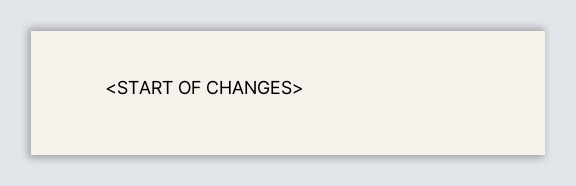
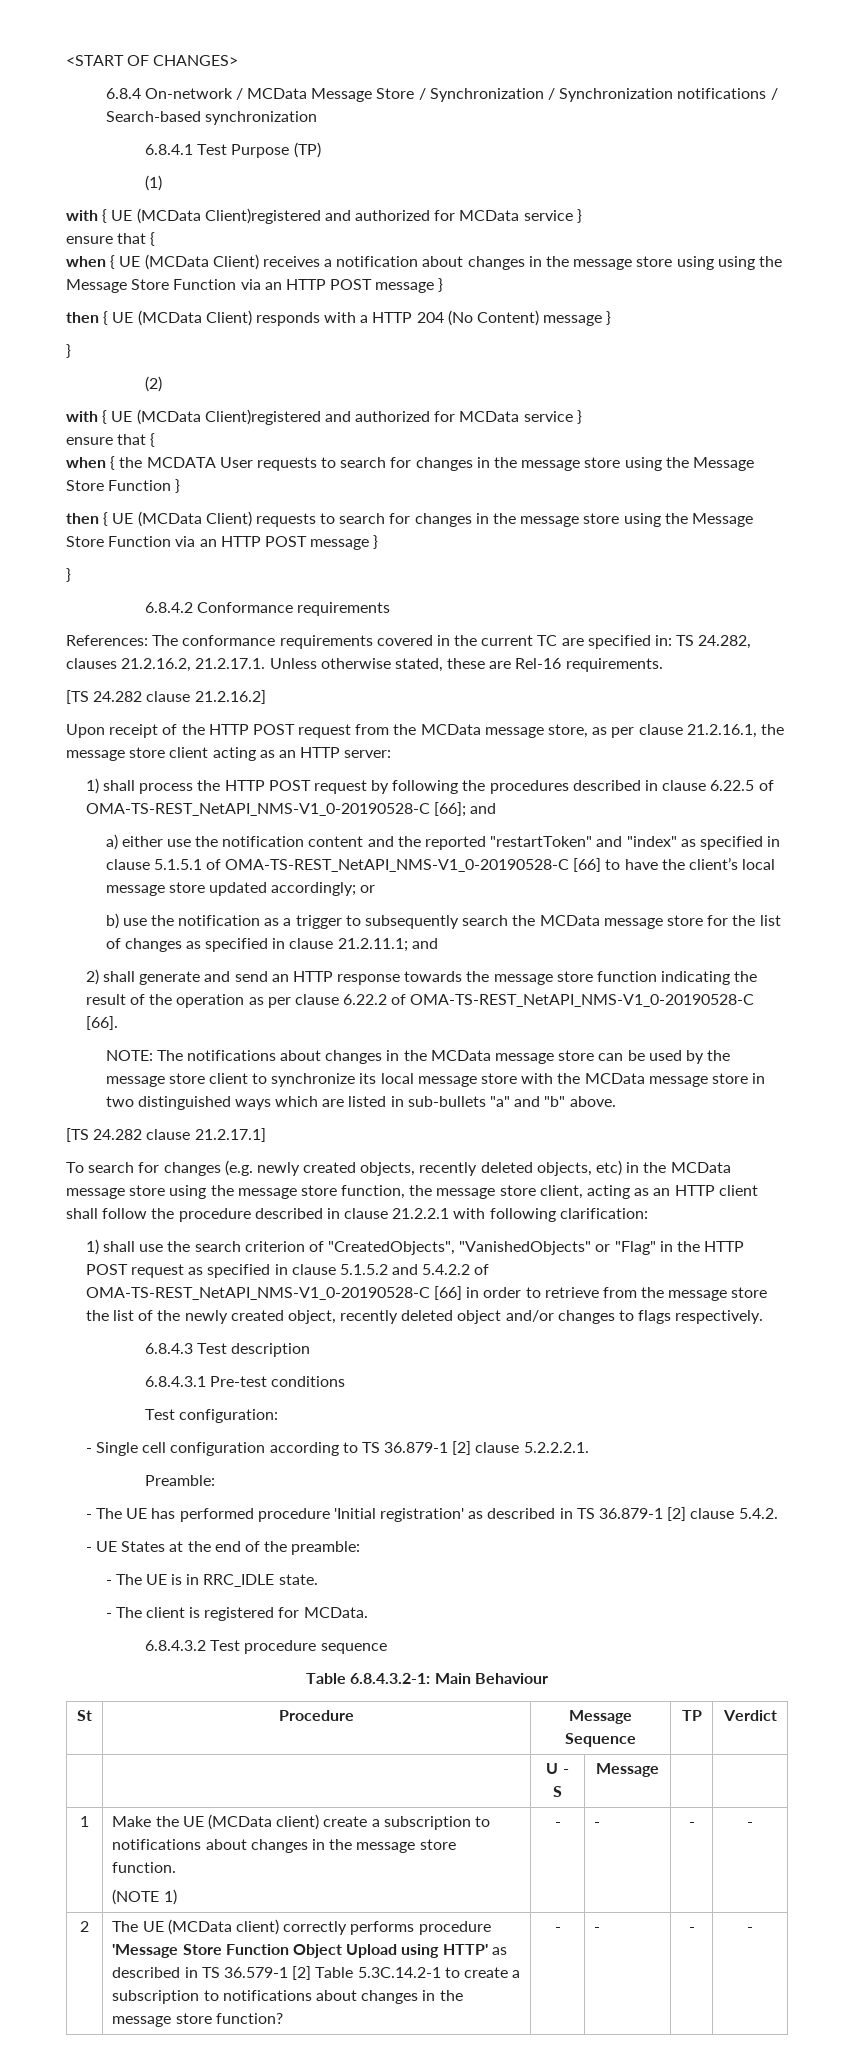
+ 6.8.4 On-network / MCData Message Store / Synchronization / Synchronization notifications / Search-based synchronization
+ 6.8.4.1 Test Purpose (TP)
+ (1)
+ with { UE (MCData Client)registered and authorized for MCData service }
+ ensure that {
+ when { UE (MCData Client) receives a notification about changes in the message store using using the Message Store Function via an HTTP POST message }
+ then { UE (MCData Client) responds with a HTTP 204 (No Content) message }
+ }
+ (2)
+ with { UE (MCData Client)registered and authorized for MCData service }
+ ensure that {
+ when { the MCDATA User requests to search for changes in the message store using the Message Store Function }
+ then { UE (MCData Client) requests to search for changes in the message store using the Message Store Function via an HTTP POST message }
+ }
+ 6.8.4.2 Conformance requirements
+ References: The conformance requirements covered in the current TC are specified in: TS 24.282, clauses 21.2.16.2, 21.2.17.1. Unless otherwise stated, these are Rel-16 requirements.
+ [TS 24.282 clause 21.2.16.2]
+ Upon receipt of the HTTP POST request from the MCData message store, as per clause 21.2.16.1, the message store client acting as an HTTP server:
+ 1) shall process the HTTP POST request by following the procedures described in clause 6.22.5 of OMA-TS-REST_NetAPI_NMS-V1_0-20190528-C [66]; and
+ a) either use the notification content and the reported "restartToken" and "index" as specified in clause 5.1.5.1 of OMA-TS-REST_NetAPI_NMS-V1_0-20190528-C [66] to have the client’s local message store updated accordingly; or
+ b) use the notification as a trigger to subsequently search the MCData message store for the list of changes as specified in clause 21.2.11.1; and
+ 2) shall generate and send an HTTP response towards the message store function indicating the result of the operation as per clause 6.22.2 of OMA-TS-REST_NetAPI_NMS-V1_0-20190528-C [66].
+ NOTE: The notifications about changes in the MCData message store can be used by the message store client to synchronize its local message store with the MCData message store in two distinguished ways which are listed in sub-bullets "a" and "b" above.
+ [TS 24.282 clause 21.2.17.1]
+ To search for changes (e.g. newly created objects, recently deleted objects, etc) in the MCData message store using the message store function, the message store client, acting as an HTTP client shall follow the procedure described in clause 21.2.2.1 with following clarification:
+ 1) shall use the search criterion of "CreatedObjects", "VanishedObjects" or "Flag" in the HTTP POST request as specified in clause 5.1.5.2 and 5.4.2.2 of OMA-TS-REST_NetAPI_NMS-V1_0-20190528-C [66] in order to retrieve from the message store the list of the newly created object, recently deleted object and/or changes to flags respectively.
+ 6.8.4.3 Test description
+ 6.8.4.3.1 Pre-test conditions
+ Test configuration:
+ - Single cell configuration according to TS 36.879-1 [2] clause 5.2.2.2.1.
+ Preamble:
+ - The UE has performed procedure 'Initial registration' as described in TS 36.879-1 [2] clause 5.4.2.
+ - UE States at the end of the preamble:
+ - The UE is in RRC_IDLE state.
+ - The client is registered for MCData.
+ 6.8.4.3.2 Test procedure sequence
+ Table 6.8.4.3.2-1: Main Behaviour
+ St | Procedure | Message Sequence | TP | Verdict
+ | | U - S | Message | |
+ 1 | Make the UE (MCData client) create a subscription to notifications about changes in the message store function.
+ (NOTE 1) | - | - | - | -
+ 2 | The UE (MCData client) correctly performs procedure 'Message Store Function Object Upload using HTTP' as described in TS 36.579-1 [2] Table 5.3C.14.2-1 to create a subscription to notifications about changes in the message store function? | - | - | - | -

